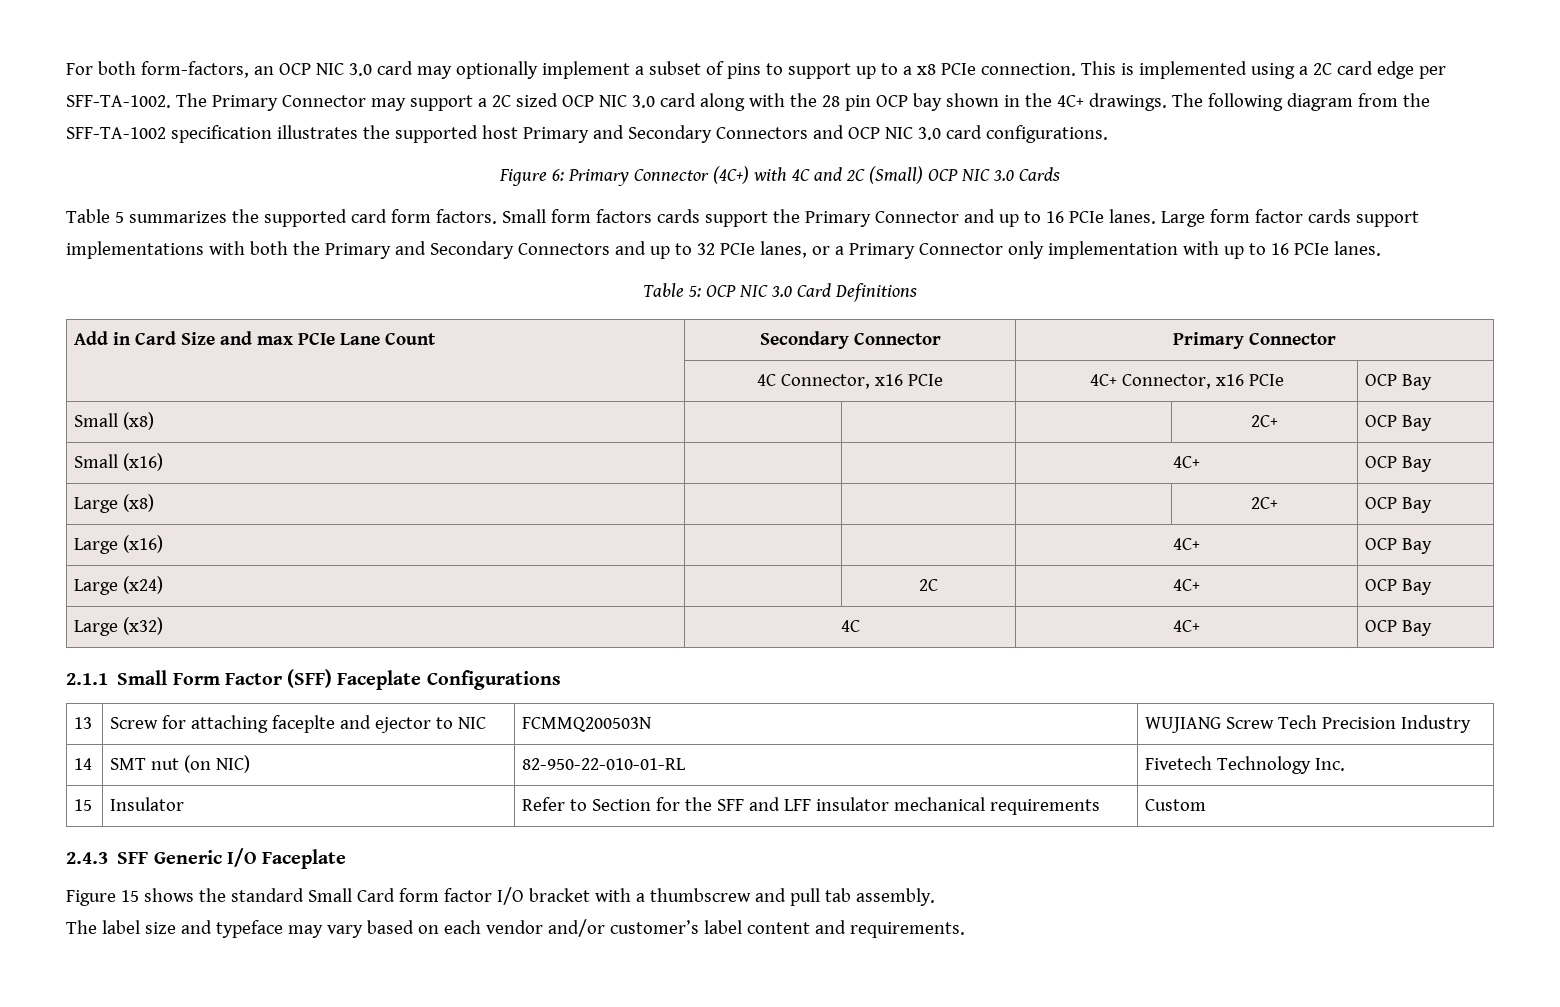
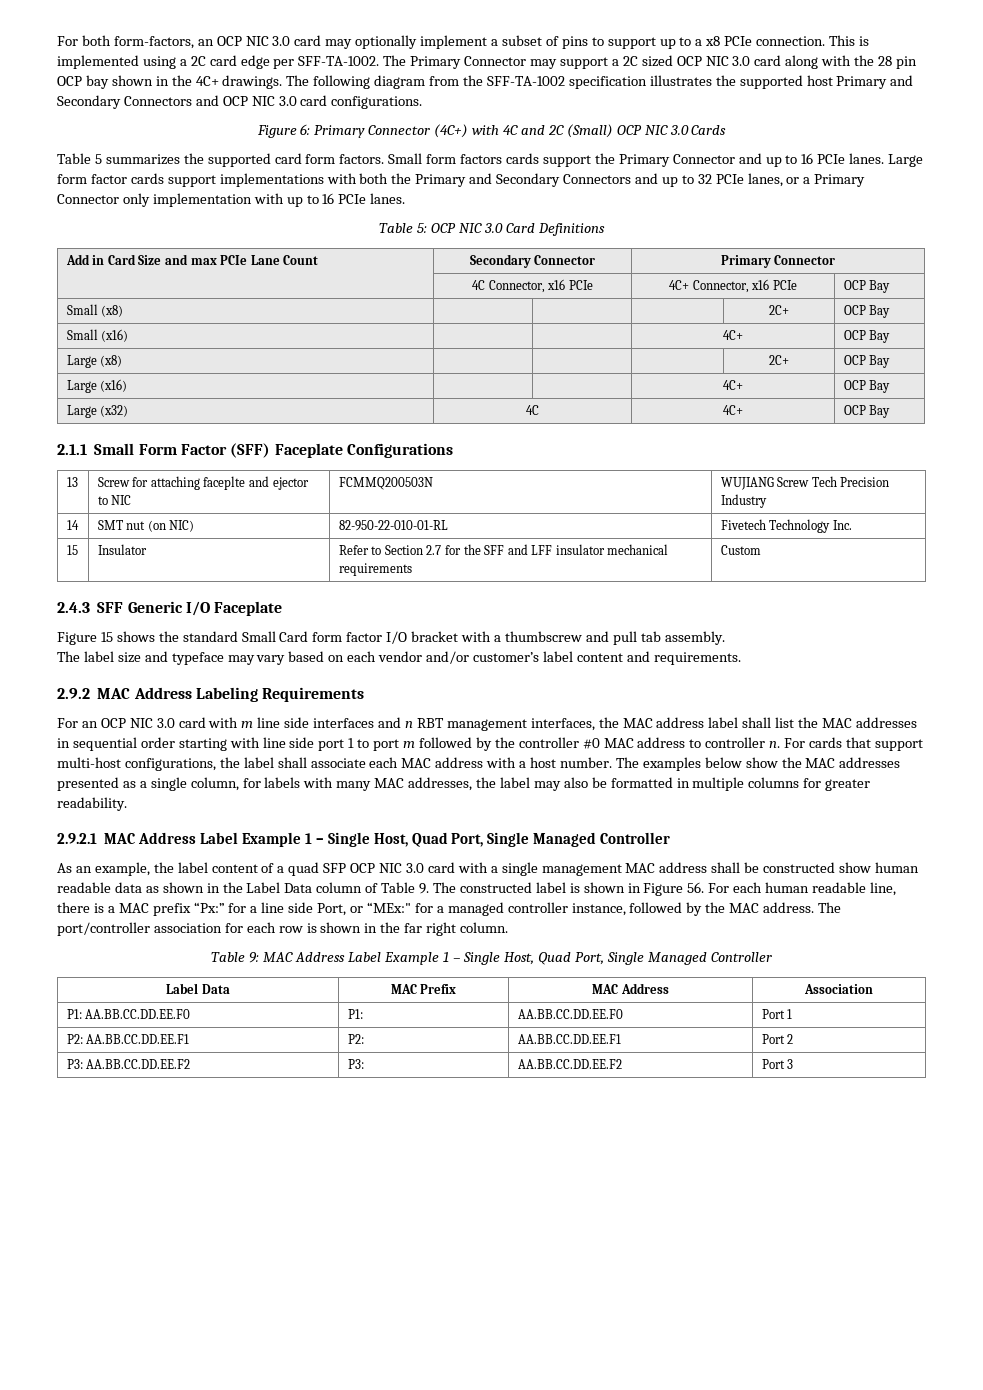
- Large (x24) | | 2C | 4C+ | OCP Bay
- 15 | Insulator | Refer to Section for the SFF and LFF insulator mechanical requirements | Custom
+ 15 | Insulator | Refer to Section 2.7 for the SFF and LFF insulator mechanical requirements | Custom
+ 2.9.2 MAC Address Labeling Requirements
+ For an OCP NIC 3.0 card with m line side interfaces and n RBT management interfaces, the MAC address label shall list the MAC addresses in sequential order starting with line side port 1 to port m followed by the controller #0 MAC address to controller n. For cards that support multi-host configurations, the label shall associate each MAC address with a host number. The examples below show the MAC addresses presented as a single column, for labels with many MAC addresses, the label may also be formatted in multiple columns for greater readability.
+ 2.9.2.1 MAC Address Label Example 1 – Single Host, Quad Port, Single Managed Controller
+ As an example, the label content of a quad SFP OCP NIC 3.0 card with a single management MAC address shall be constructed show human readable data as shown in the Label Data column of Table 9. The constructed label is shown in Figure 56. For each human readable line, there is a MAC prefix “Px:” for a line side Port, or “MEx:" for a managed controller instance, followed by the MAC address. The port/controller association for each row is shown in the far right column.
+ Table 9: MAC Address Label Example 1 – Single Host, Quad Port, Single Managed Controller
+ Label Data | MAC Prefix | MAC Address | Association
+ P1: AA.BB.CC.DD.EE.F0 | P1: | AA.BB.CC.DD.EE.F0 | Port 1
+ P2: AA.BB.CC.DD.EE.F1 | P2: | AA.BB.CC.DD.EE.F1 | Port 2
+ P3: AA.BB.CC.DD.EE.F2 | P3: | AA.BB.CC.DD.EE.F2 | Port 3

